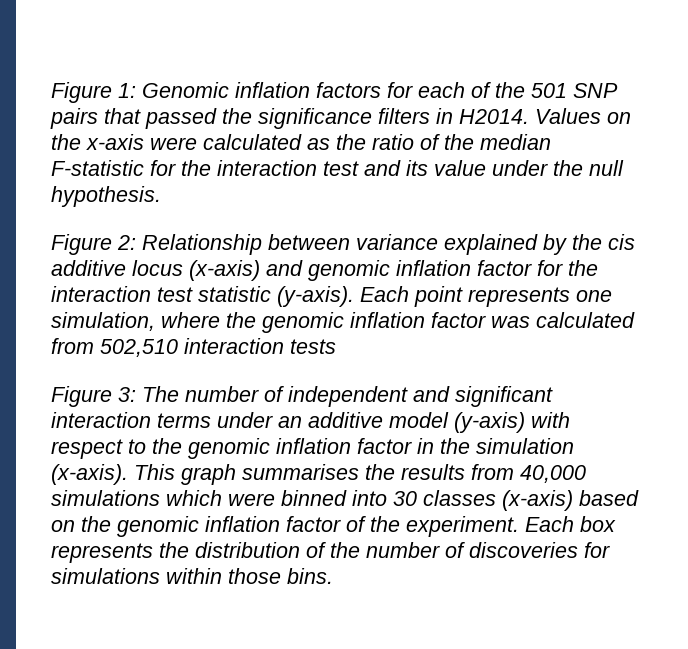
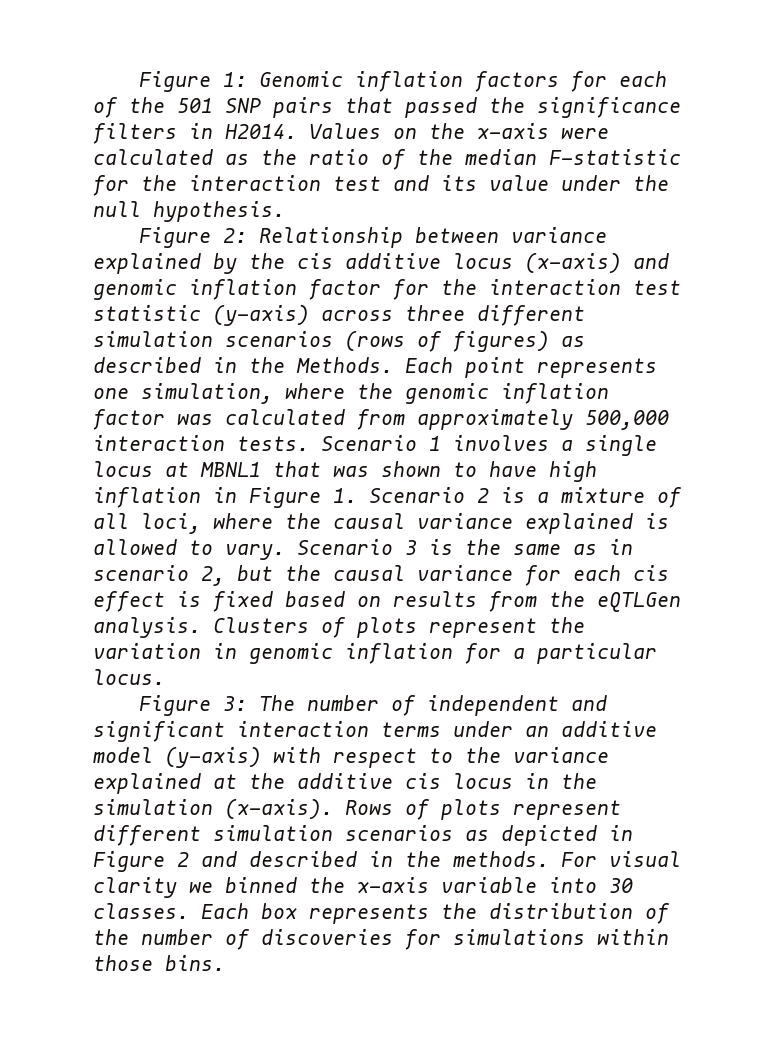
- Figure 2: Relationship between variance explained by the cis additive locus (x-axis) and genomic inflation factor for the interaction test statistic (y-axis).
+ Figure 2: Relationship between variance explained by the cis additive locus (x-axis) and genomic inflation factor for the interaction test statistic (y-axis) across three different simulation scenarios (rows of figures) as described in the Methods.
- Each point represents one simulation, where the genomic inflation factor was calculated from 502,510 interaction tests
+ Each point represents one simulation, where the genomic inflation factor was calculated from approximately 500,000 interaction tests. Scenario 1 involves a single locus at MBNL1 that was shown to have high inflation in Figure 1. Scenario 2 is a mixture of all loci, where the causal variance explained is allowed to vary. Scenario 3 is the same as in scenario 2, but the causal variance for each cis effect is fixed based on results from the eQTLGen analysis. Clusters of plots represent the variation in genomic inflation for a particular locus.
- Figure 3: The number of independent and significant interaction terms under an additive model (y-axis) with respect to the genomic inflation factor in the simulation (x-axis). This graph summarises the results from 40,000 simulations which were binned into 30 classes (x-axis) based on the genomic inflation factor of the experiment.
+ Figure 3: The number of independent and significant interaction terms under an additive model (y-axis) with respect to the variance explained at the additive cis locus in the simulation (x-axis). Rows of plots represent different simulation scenarios as depicted in Figure 2 and described in the methods. For visual clarity we binned the x-axis variable into 30 classes.

